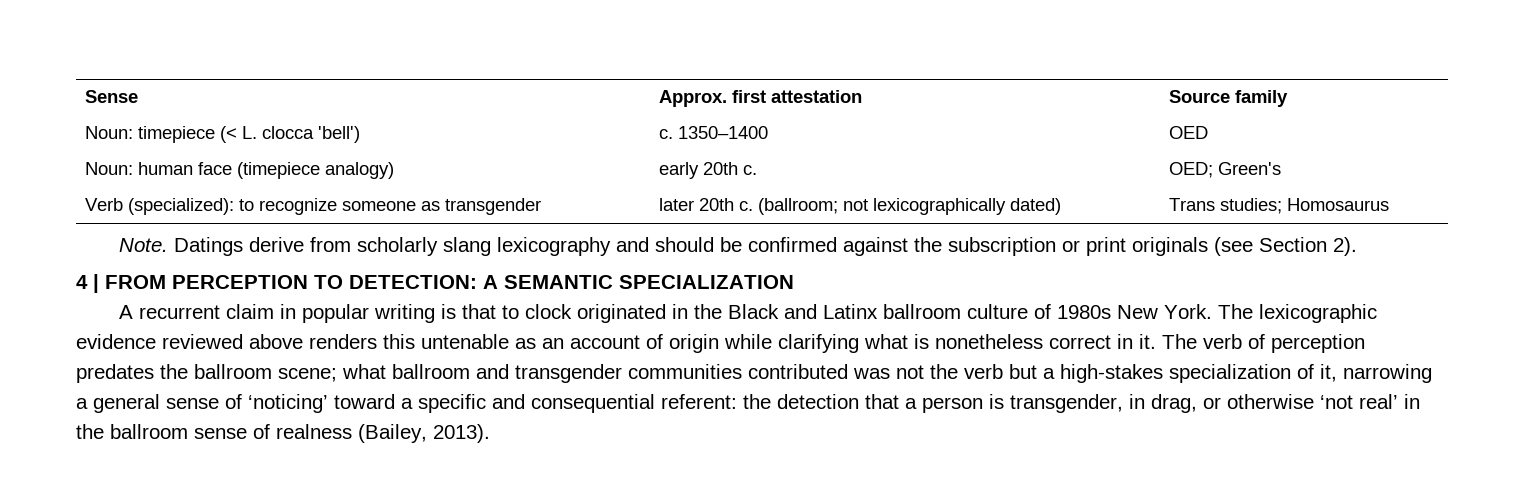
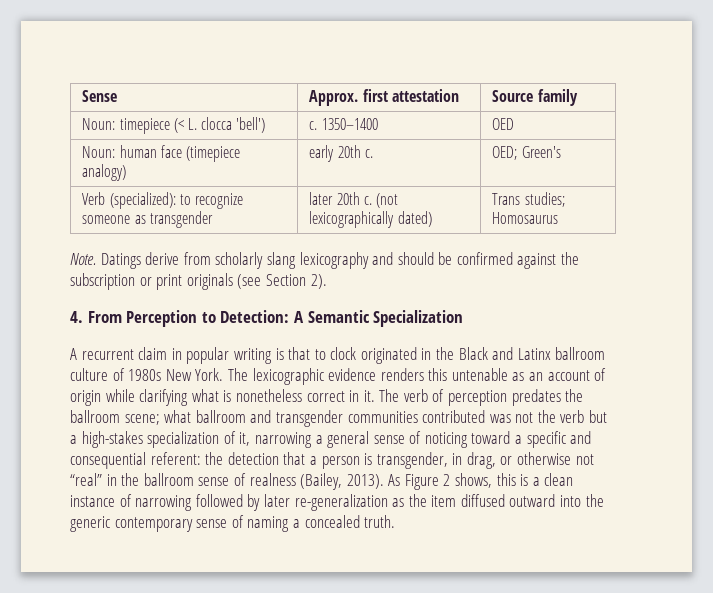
- Verb (specialized): to recognize someone as transgender | later 20th c. (ballroom; not lexicographically dated) | Trans studies; Homosaurus
+ Verb (specialized): to recognize someone as transgender | later 20th c. (not lexicographically dated) | Trans studies; Homosaurus
- 4 | FROM PERCEPTION TO DETECTION: A SEMANTIC SPECIALIZATION
+ 4. From Perception to Detection: A Semantic Specialization
- The lexicographic evidence reviewed above renders this untenable as an account of origin while clarifying what is nonetheless correct in it.
+ The lexicographic evidence renders this untenable as an account of origin while clarifying what is nonetheless correct in it.
- The verb of perception predates the ballroom scene; what ballroom and transgender communities contributed was not the verb but a high-stakes specialization of it, narrowing a general sense of ‘noticing’ toward a specific and consequential referent: the detection that a person is transgender, in drag, or otherwise ‘not real’ in the ballroom sense of realness (Bailey, 2013).
+ The verb of perception predates the ballroom scene; what ballroom and transgender communities contributed was not the verb but a high-stakes specialization of it, narrowing a general sense of noticing toward a specific and consequential referent: the detection that a person is transgender, in drag, or otherwise not “real” in the ballroom sense of realness (Bailey, 2013).
+ As Figure 2 shows, this is a clean instance of narrowing followed by later re-generalization as the item diffused outward into the generic contemporary sense of naming a concealed truth.

